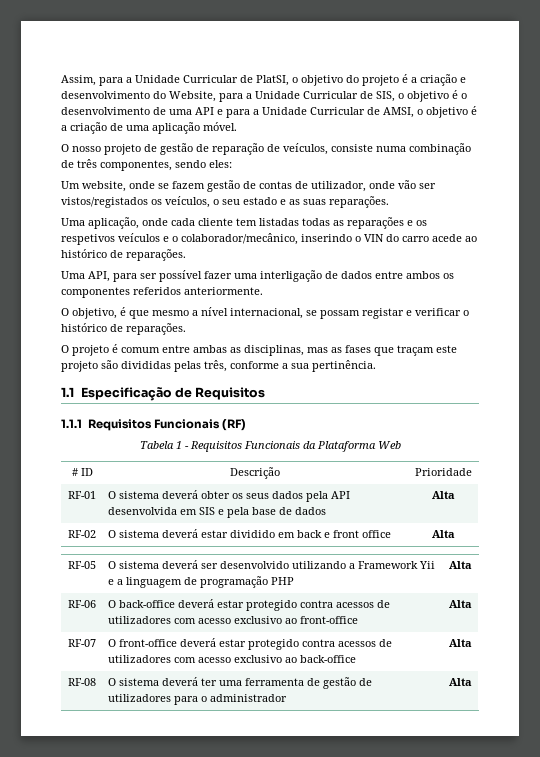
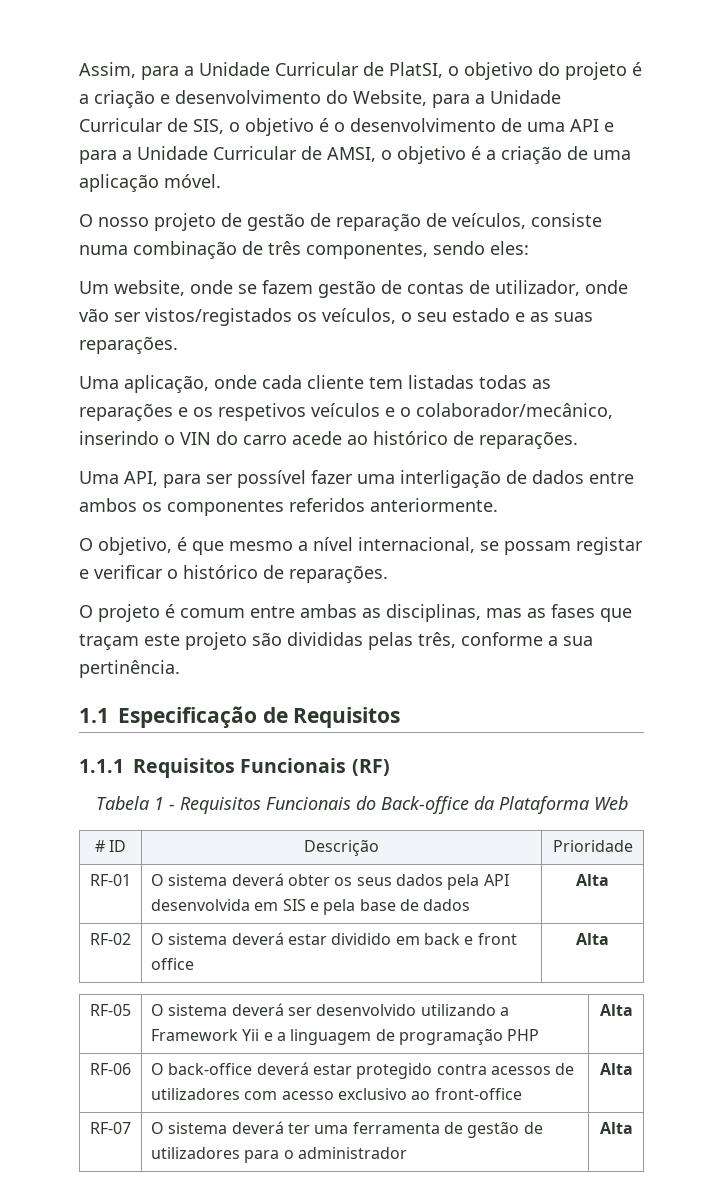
- Tabela 1 - Requisitos Funcionais da Plataforma Web
+ Tabela 1 - Requisitos Funcionais do Back-office da Plataforma Web
- RF-07 | O front-office deverá estar protegido contra acessos de utilizadores com acesso exclusivo ao back-office | Alta
- RF-08 | O sistema deverá ter uma ferramenta de gestão de utilizadores para o administrador | Alta
+ RF-07 | O sistema deverá ter uma ferramenta de gestão de utilizadores para o administrador | Alta

